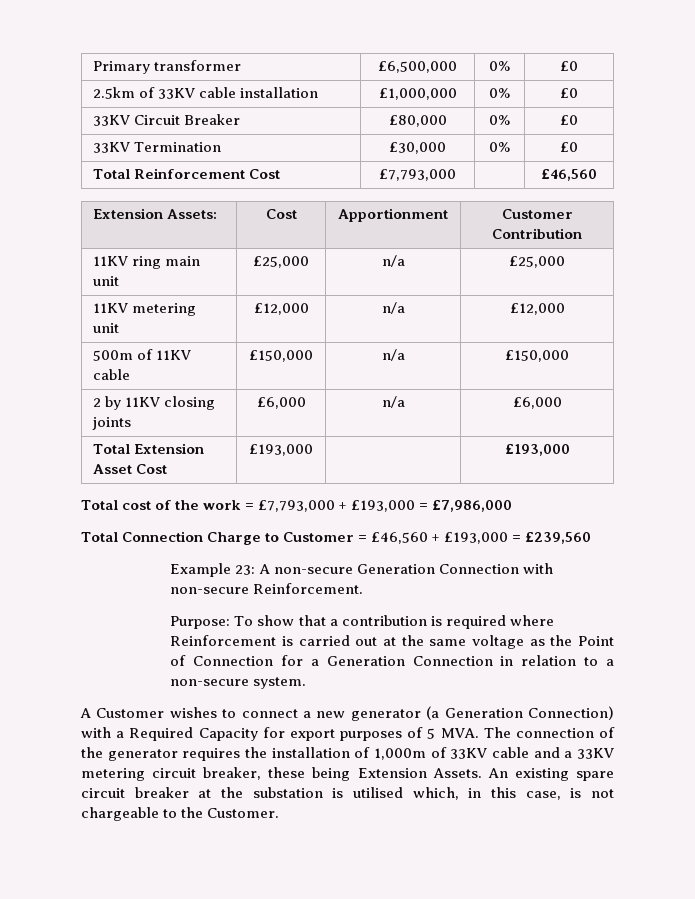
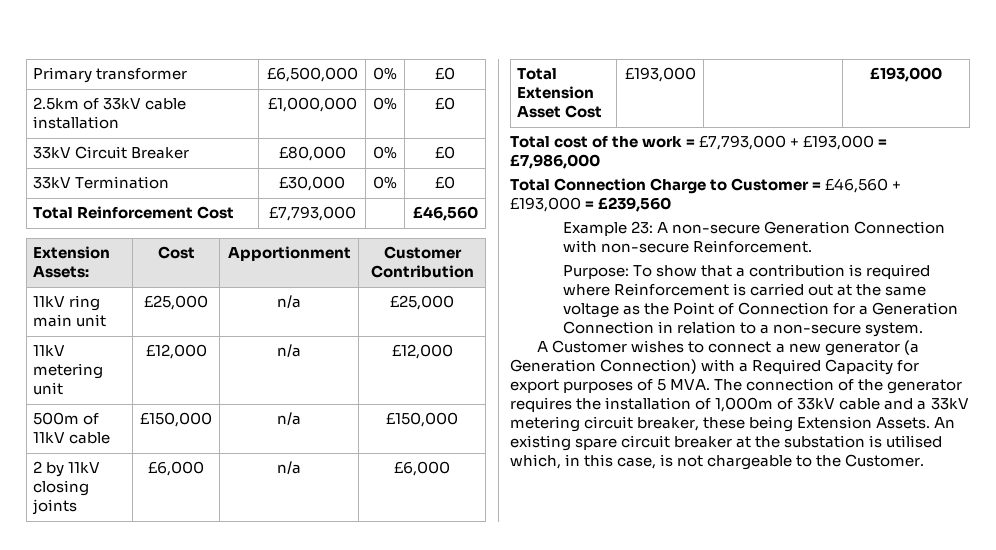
- 2.5km of 33KV cable installation | £1,000,000 | 0% | £0
+ 2.5km of 33kV cable installation | £1,000,000 | 0% | £0
- 33KV Circuit Breaker | £80,000 | 0% | £0
+ 33kV Circuit Breaker | £80,000 | 0% | £0
- 33KV Termination | £30,000 | 0% | £0
+ 33kV Termination | £30,000 | 0% | £0
- 11KV ring main unit | £25,000 | n/a | £25,000
+ 11kV ring main unit | £25,000 | n/a | £25,000
- 11KV metering unit | £12,000 | n/a | £12,000
+ 11kV metering unit | £12,000 | n/a | £12,000
- 500m of 11KV cable | £150,000 | n/a | £150,000
+ 500m of 11kV cable | £150,000 | n/a | £150,000
- 2 by 11KV closing joints | £6,000 | n/a | £6,000
+ 2 by 11kV closing joints | £6,000 | n/a | £6,000
- A Customer wishes to connect a new generator (a Generation Connection) with a Required Capacity for export purposes of 5 MVA. The connection of the generator requires the installation of 1,000m of 33KV cable and a 33KV metering circuit breaker, these being Extension Assets.
+ A Customer wishes to connect a new generator (a Generation Connection) with a Required Capacity for export purposes of 5 MVA. The connection of the generator requires the installation of 1,000m of 33kV cable and a 33kV metering circuit breaker, these being Extension Assets.

